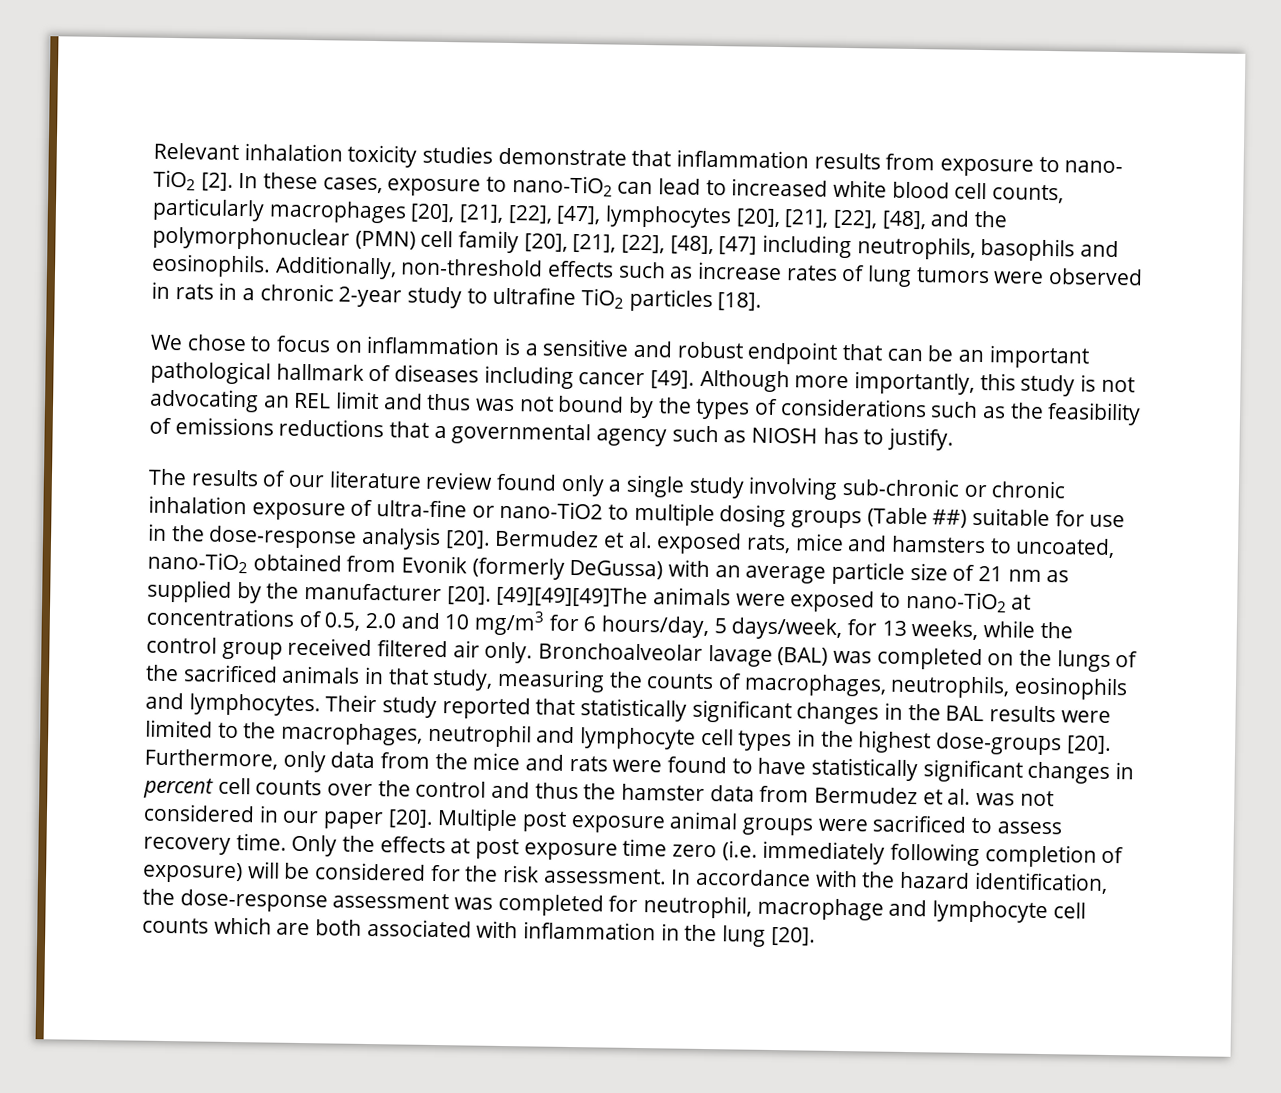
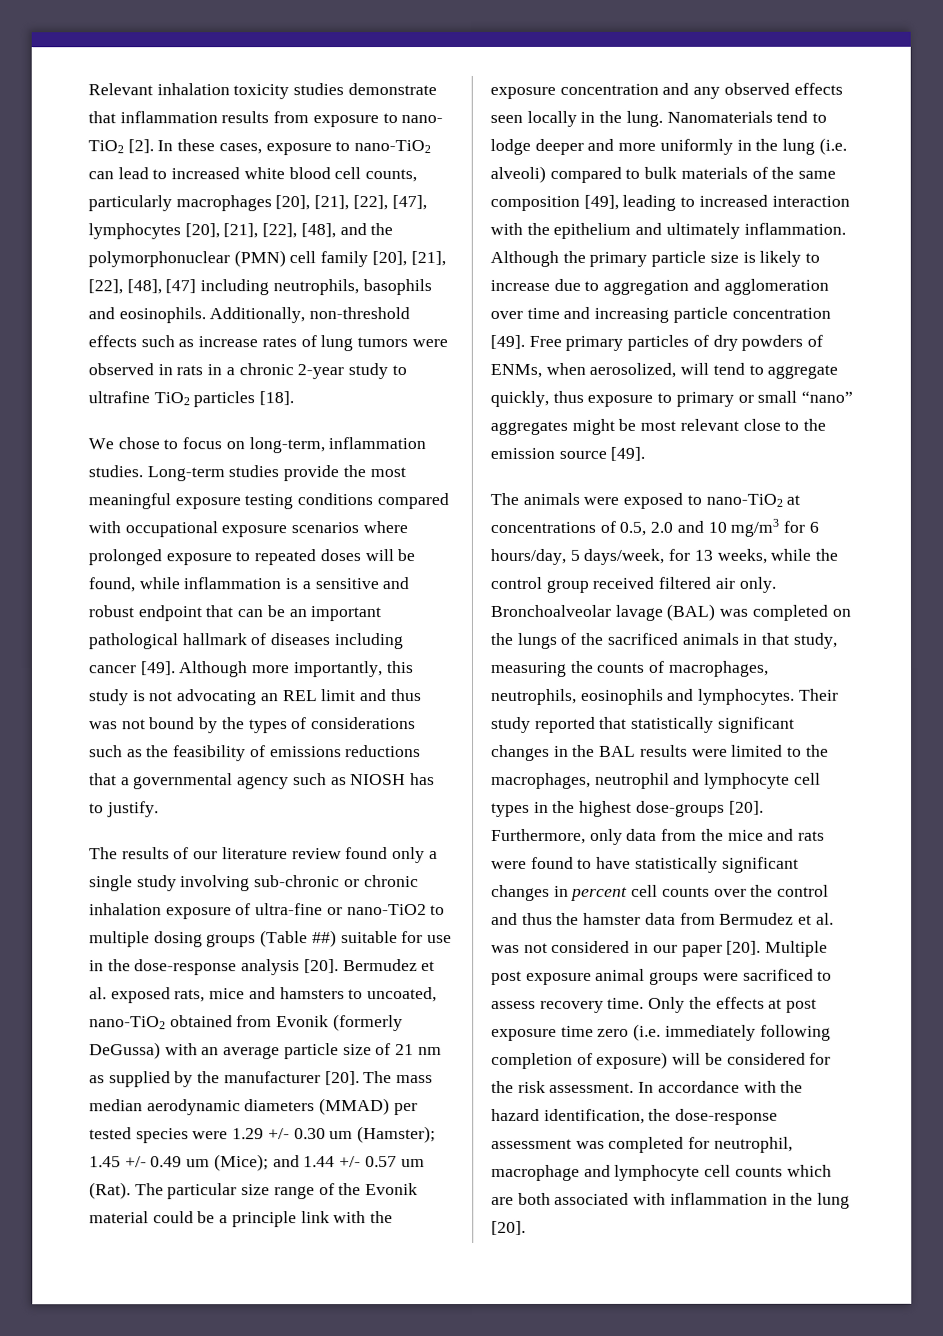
- We chose to focus on inflammation is a sensitive and robust endpoint that can be an important pathological hallmark of diseases including cancer [49].
+ We chose to focus on long-term, inflammation studies. Long-term studies provide the most meaningful exposure testing conditions compared with occupational exposure scenarios where prolonged exposure to repeated doses will be found, while inflammation is a sensitive and robust endpoint that can be an important pathological hallmark of diseases including cancer [49].
- [49][49][49]The animals were exposed to nano-TiO2 at concentrations of 0.5, 2.0 and 10 mg/m3 for 6 hours/day, 5 days/week, for 13 weeks, while the control group received filtered air only.
+ The mass median aerodynamic diameters (MMAD) per tested species were 1.29 +/- 0.30 um (Hamster); 1.45 +/- 0.49 um (Mice); and 1.44 +/- 0.57 um (Rat). The particular size range of the Evonik material could be a principle link with the exposure concentration and any observed effects seen locally in the lung. Nanomaterials tend to lodge deeper and more uniformly in the lung (i.e. alveoli) compared to bulk materials of the same composition [49], leading to increased interaction with the epithelium and ultimately inflammation. Although the primary particle size is likely to increase due to aggregation and agglomeration over time and increasing particle concentration [49]. Free primary particles of dry powders of ENMs, when aerosolized, will tend to aggregate quickly, thus exposure to primary or small “nano” aggregates might be most relevant close to the emission source [49].
+ The animals were exposed to nano-TiO2 at concentrations of 0.5, 2.0 and 10 mg/m3 for 6 hours/day, 5 days/week, for 13 weeks, while the control group received filtered air only.

